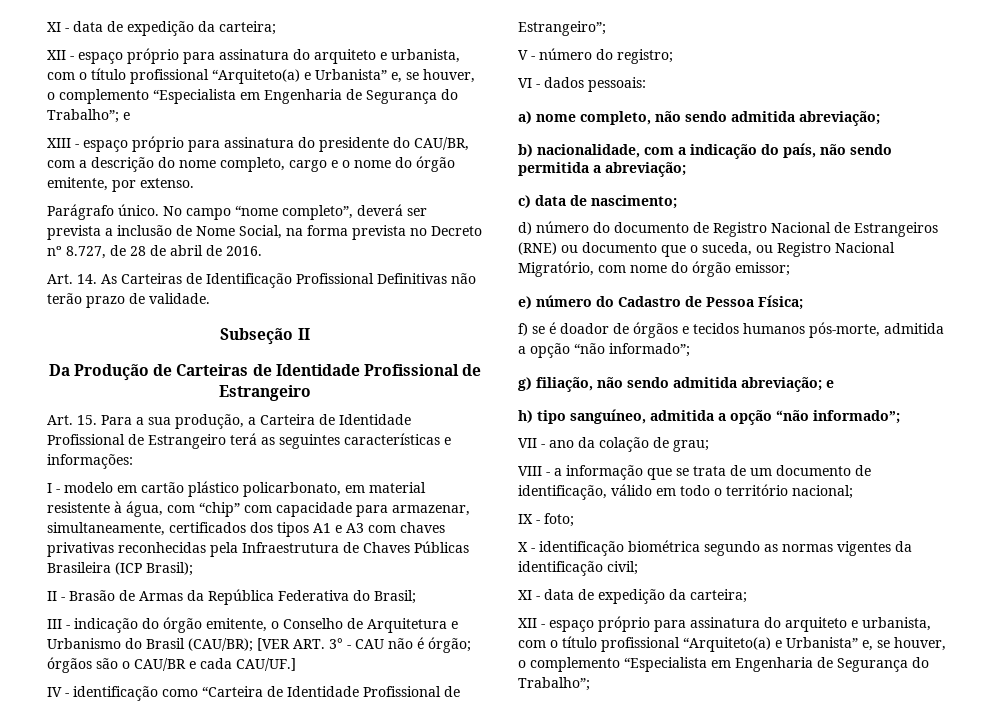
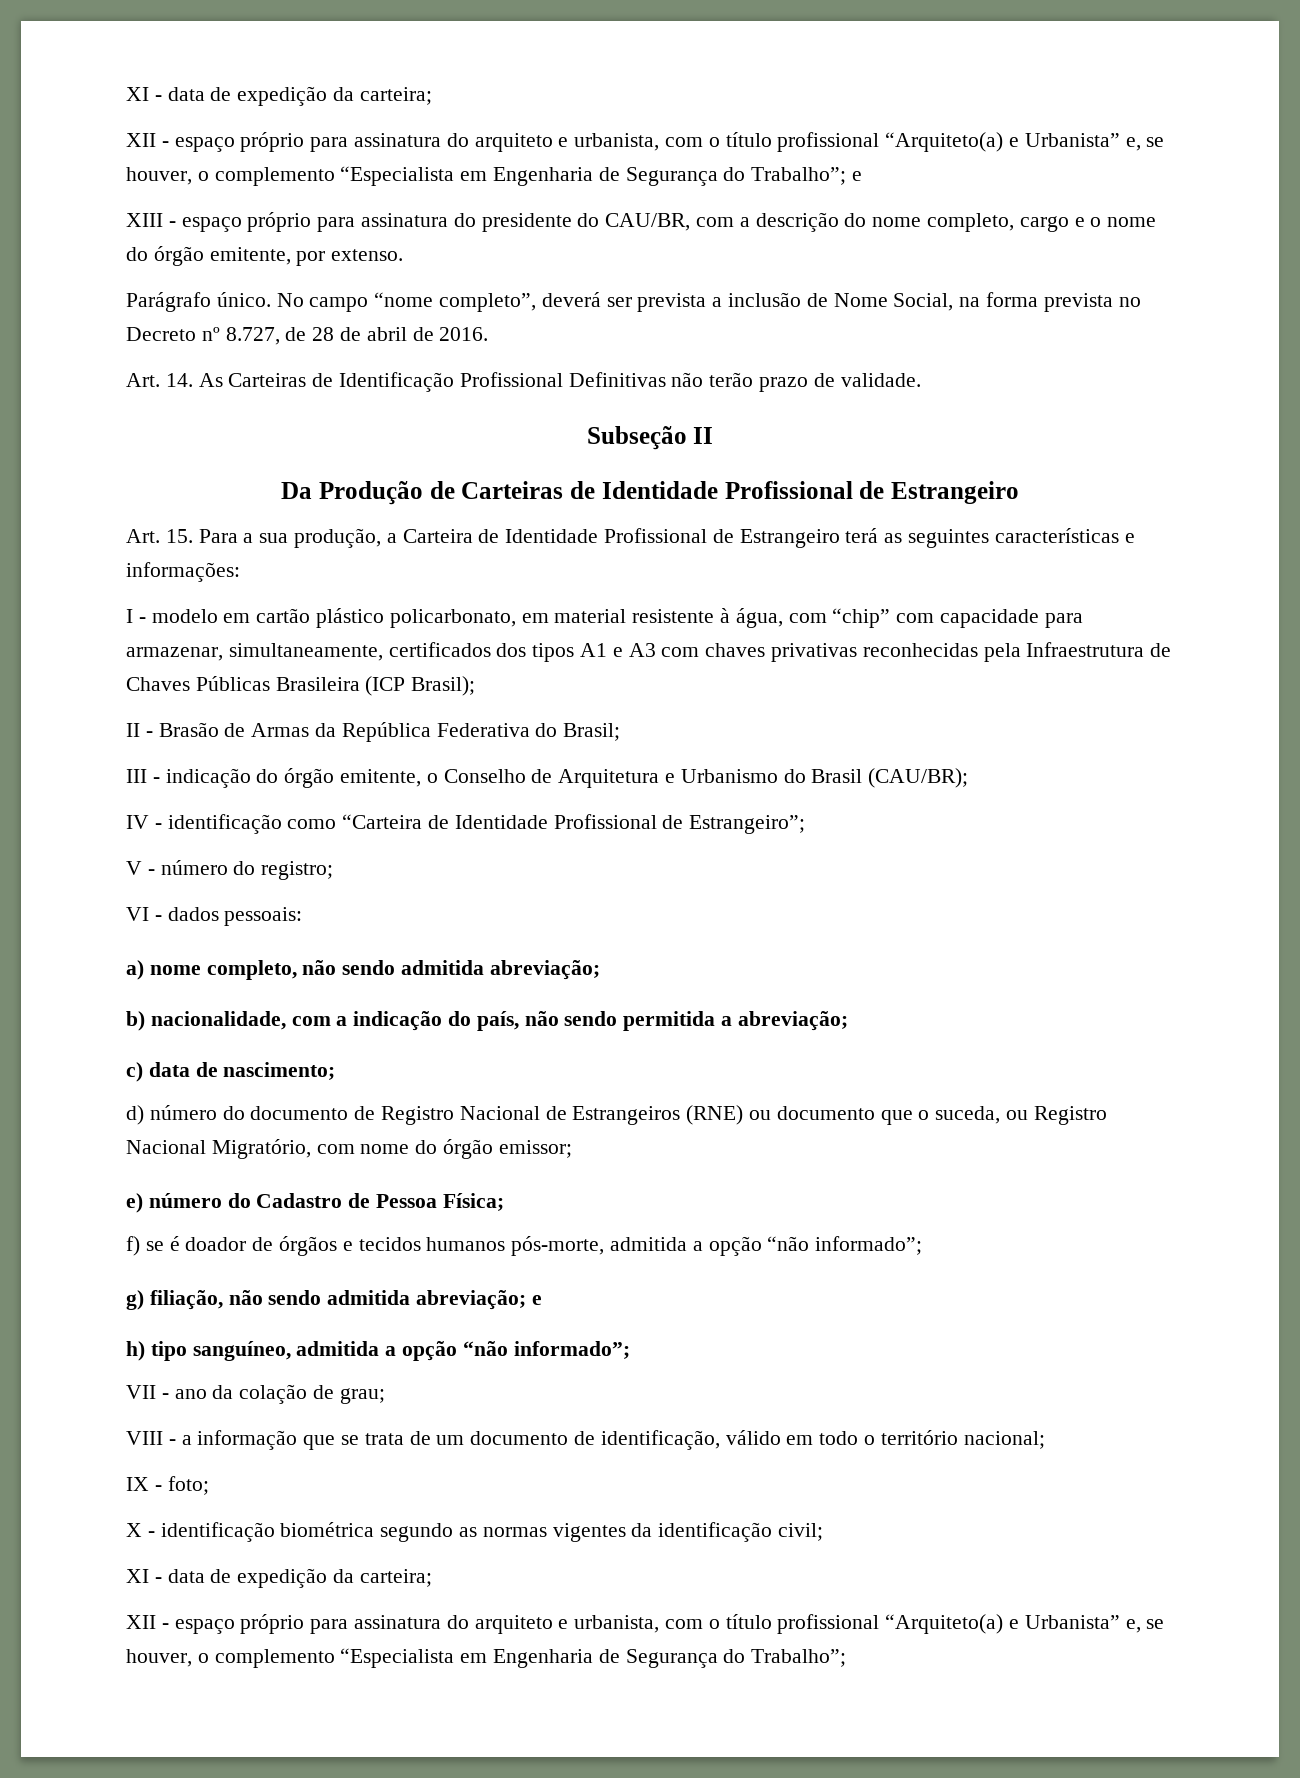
- III - indicação do órgão emitente, o Conselho de Arquitetura e Urbanismo do Brasil (CAU/BR); [VER ART. 3° - CAU não é órgão; órgãos são o CAU/BR e cada CAU/UF.]
+ III - indicação do órgão emitente, o Conselho de Arquitetura e Urbanismo do Brasil (CAU/BR);

